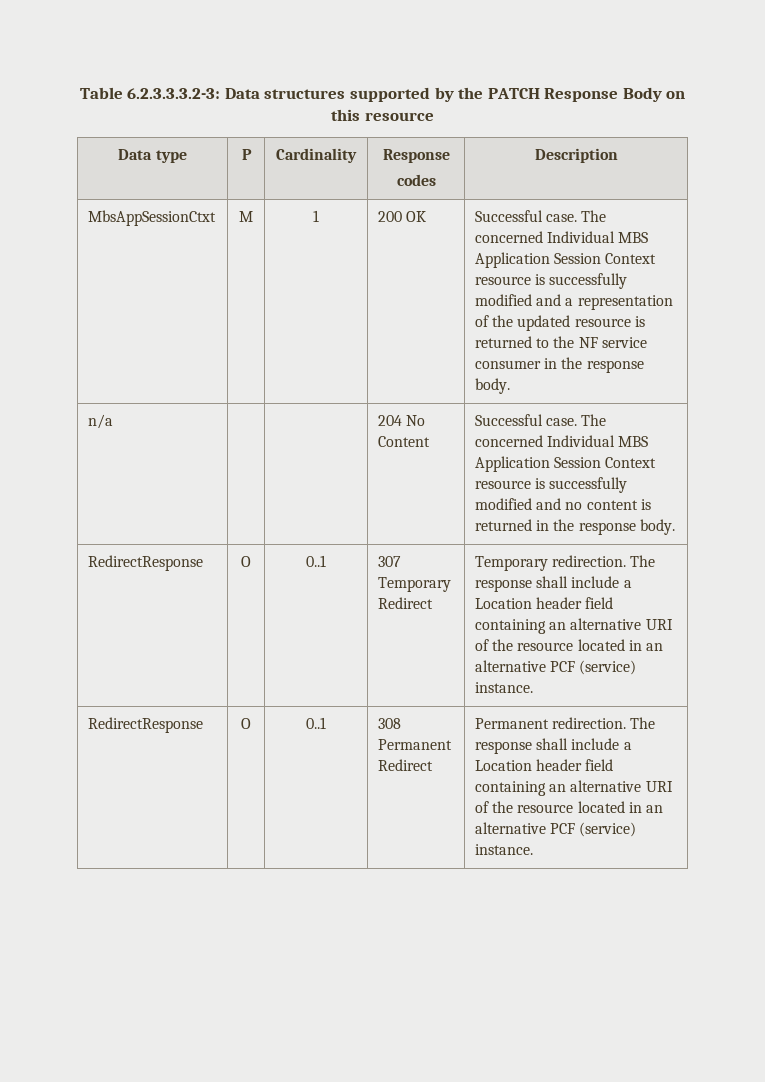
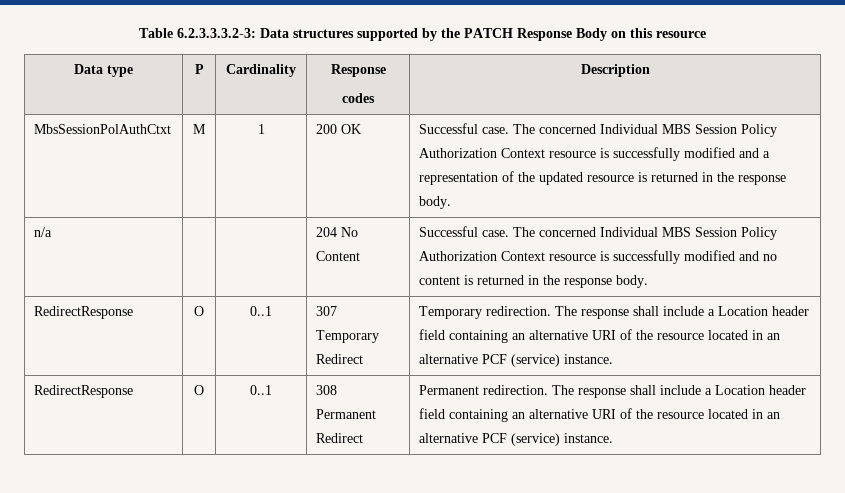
- MbsAppSessionCtxt | M | 1 | 200 OK | Successful case. The concerned Individual MBS Application Session Context resource is successfully modified and a representation of the updated resource is returned to the NF service consumer in the response body.
+ MbsSessionPolAuthCtxt | M | 1 | 200 OK | Successful case. The concerned Individual MBS Session Policy Authorization Context resource is successfully modified and a representation of the updated resource is returned in the response body.
- n/a | | | 204 No Content | Successful case. The concerned Individual MBS Application Session Context resource is successfully modified and no content is returned in the response body.
+ n/a | | | 204 No Content | Successful case. The concerned Individual MBS Session Policy Authorization Context resource is successfully modified and no content is returned in the response body.

